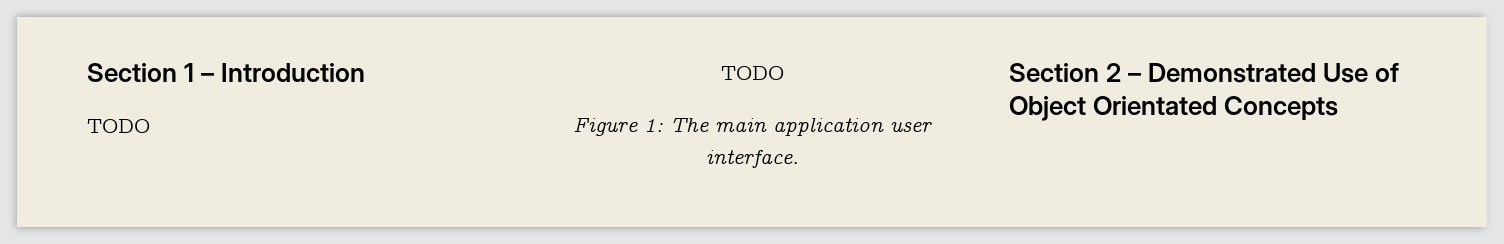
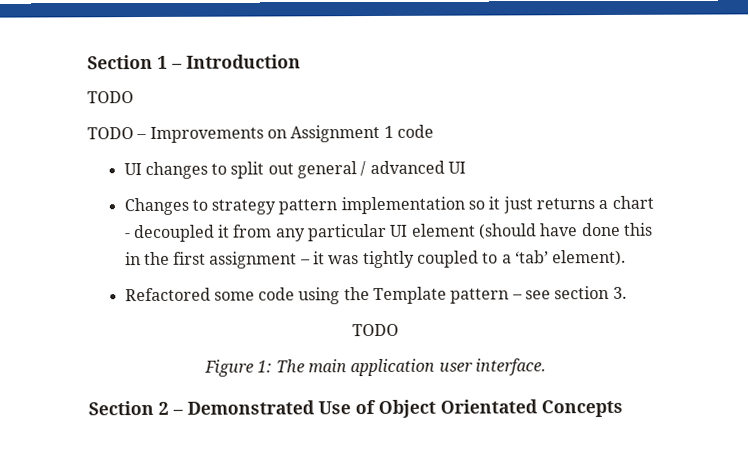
+ TODO – Improvements on Assignment 1 code
+ UI changes to split out general / advanced UI
+ Changes to strategy pattern implementation so it just returns a chart - decoupled it from any particular UI element (should have done this in the first assignment – it was tightly coupled to a ‘tab’ element).
+ Refactored some code using the Template pattern – see section 3.

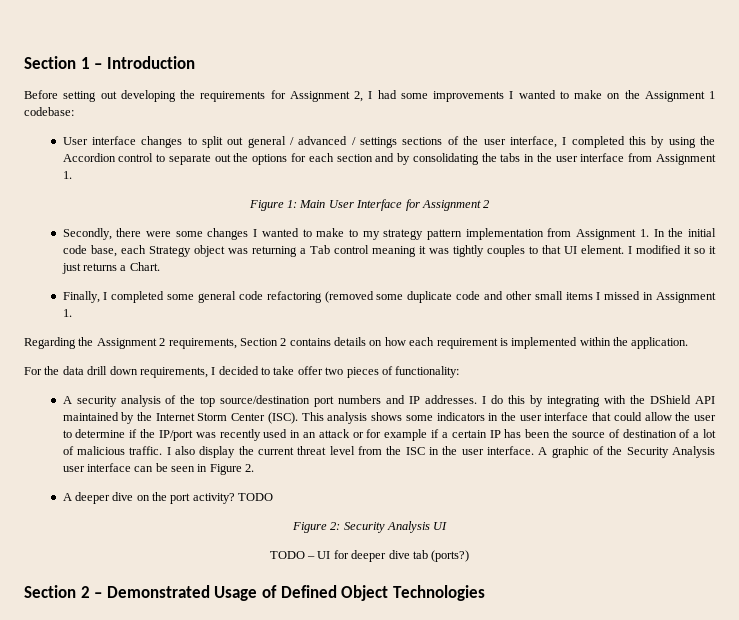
  Section 1 – Introduction
- TODO
- TODO – Improvements on Assignment 1 code
- UI changes to split out general / advanced UI
- Changes to strategy pattern implementation so it just returns a chart - decoupled it from any particular UI element (should have done this in the first assignment – it was tightly coupled to a ‘tab’ element).
- Refactored some code using the Template pattern – see section 3.
- TODO
- Figure 1: The main application user interface.
+ Before setting out developing the requirements for Assignment 2, I had some improvements I wanted to make on the Assignment 1 codebase:
+ User interface changes to split out general / advanced / settings sections of the user interface, I completed this by using the Accordion control to separate out the options for each section and by consolidating the tabs in the user interface from Assignment 1.
+ Figure 1: Main User Interface for Assignment 2
+ Secondly, there were some changes I wanted to make to my strategy pattern implementation from Assignment 1. In the initial code base, each Strategy object was returning a Tab control meaning it was tightly couples to that UI element. I modified it so it just returns a Chart.
+ Finally, I completed some general code refactoring (removed some duplicate code and other small items I missed in Assignment 1.
+ Regarding the Assignment 2 requirements, Section 2 contains details on how each requirement is implemented within the application.
+ For the data drill down requirements, I decided to take offer two pieces of functionality:
+ A security analysis of the top source/destination port numbers and IP addresses. I do this by integrating with the DShield API maintained by the Internet Storm Center (ISC). This analysis shows some indicators in the user interface that could allow the user to determine if the IP/port was recently used in an attack or for example if a certain IP has been the source of destination of a lot of malicious traffic. I also display the current threat level from the ISC in the user interface. A graphic of the Security Analysis user interface can be seen in Figure 2.
+ A deeper dive on the port activity? TODO
+ Figure 2: Security Analysis UI
+ TODO – UI for deeper dive tab (ports?)
- Section 2 – Demonstrated Use of Object Orientated Concepts
+ Section 2 – Demonstrated Usage of Defined Object Technologies

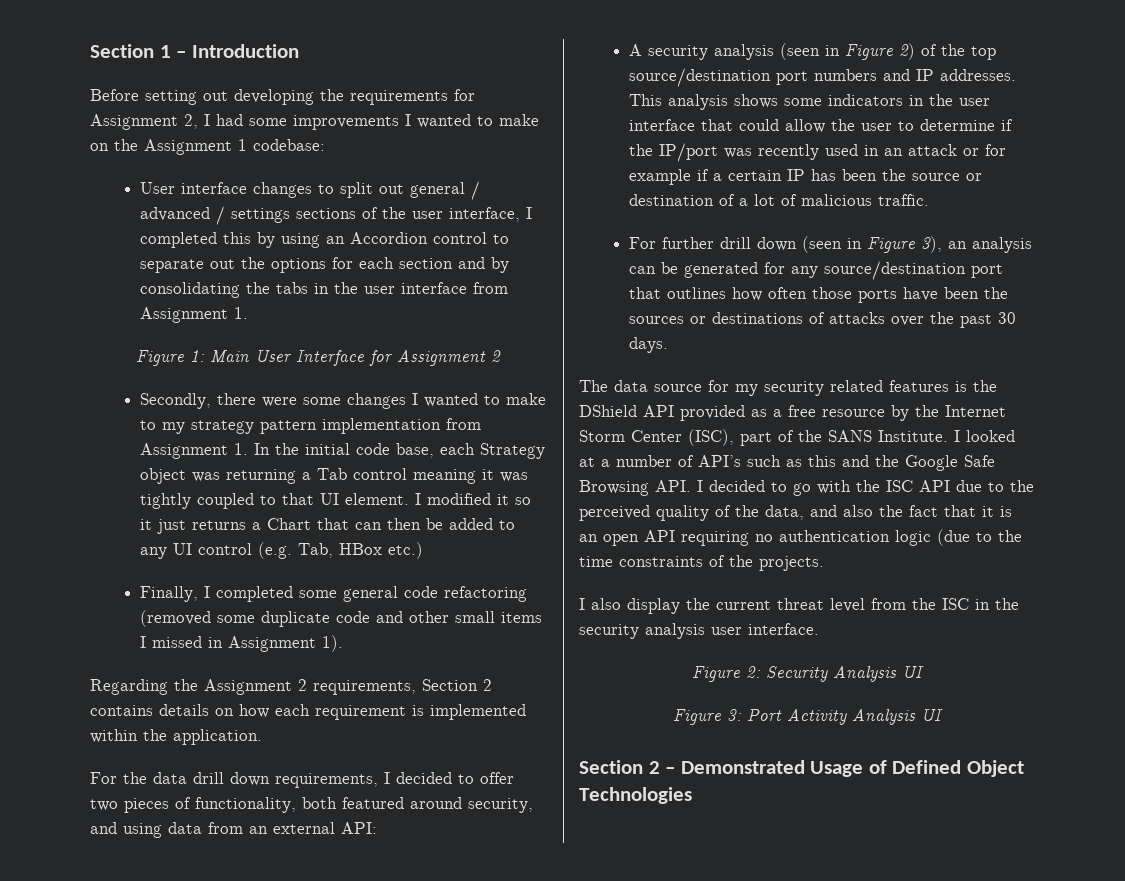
- User interface changes to split out general / advanced / settings sections of the user interface, I completed this by using the Accordion control to separate out the options for each section and by consolidating the tabs in the user interface from Assignment 1.
+ User interface changes to split out general / advanced / settings sections of the user interface, I completed this by using an Accordion control to separate out the options for each section and by consolidating the tabs in the user interface from Assignment 1.
- Secondly, there were some changes I wanted to make to my strategy pattern implementation from Assignment 1. In the initial code base, each Strategy object was returning a Tab control meaning it was tightly couples to that UI element.
+ Secondly, there were some changes I wanted to make to my strategy pattern implementation from Assignment 1. In the initial code base, each Strategy object was returning a Tab control meaning it was tightly coupled to that UI element.
- I modified it so it just returns a Chart.
+ I modified it so it just returns a Chart that can then be added to any UI control (e.g. Tab, HBox etc.)
- Finally, I completed some general code refactoring (removed some duplicate code and other small items I missed in Assignment 1.
+ Finally, I completed some general code refactoring (removed some duplicate code and other small items I missed in Assignment 1).
- For the data drill down requirements, I decided to take offer two pieces of functionality:
+ For the data drill down requirements, I decided to offer two pieces of functionality, both featured around security, and using data from an external API:
- A security analysis of the top source/destination port numbers and IP addresses.
+ A security analysis (seen in Figure 2) of the top source/destination port numbers and IP addresses.
- I do this by integrating with the DShield API maintained by the Internet Storm Center (ISC).
- This analysis shows some indicators in the user interface that could allow the user to determine if the IP/port was recently used in an attack or for example if a certain IP has been the source of destination of a lot of malicious traffic. I also display the current threat level from the ISC in the user interface. A graphic of the Security Analysis user interface can be seen in Figure 2.
- A deeper dive on the port activity? TODO
+ This analysis shows some indicators in the user interface that could allow the user to determine if the IP/port was recently used in an attack or for example if a certain IP has been the source or destination of a lot of malicious traffic.
+ For further drill down (seen in Figure 3), an analysis can be generated for any source/destination port that outlines how often those ports have been the sources or destinations of attacks over the past 30 days.
+ The data source for my security related features is the DShield API provided as a free resource by the Internet Storm Center (ISC), part of the SANS Institute. I looked at a number of API’s such as this and the Google Safe Browsing API. I decided to go with the ISC API due to the perceived quality of the data, and also the fact that it is an open API requiring no authentication logic (due to the time constraints of the projects.
+ I also display the current threat level from the ISC in the security analysis user interface.
- TODO – UI for deeper dive tab (ports?)
+ Figure 3: Port Activity Analysis UI

